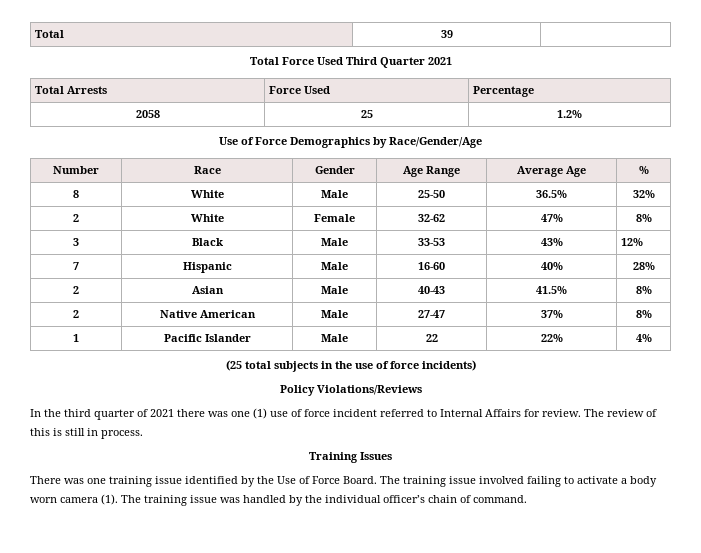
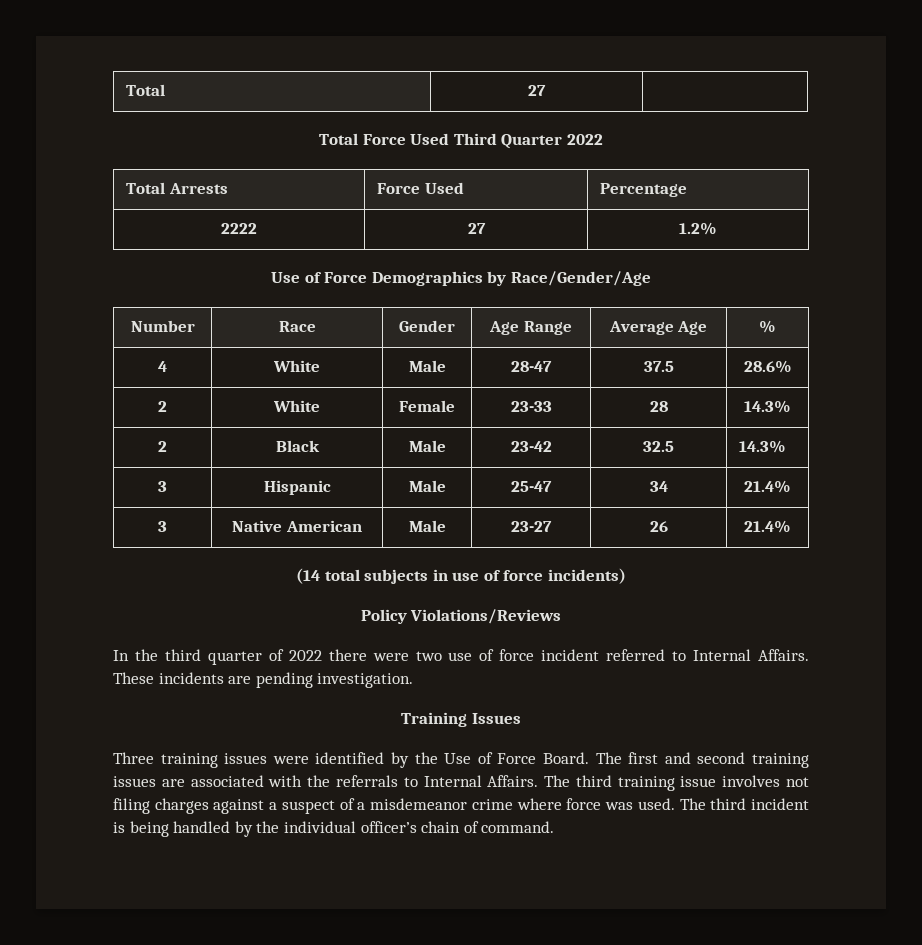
- Total | 39 |
+ Total | 27 |
- Total Force Used Third Quarter 2021
+ Total Force Used Third Quarter 2022
- 2058 | 25 | 1.2%
+ 2222 | 27 | 1.2%
- 8 | White | Male | 25-50 | 36.5% | 32%
+ 4 | White | Male | 28-47 | 37.5 | 28.6%
- 2 | White | Female | 32-62 | 47% | 8%
- 3 | Black | Male | 33-53 | 43% | 12%
- 7 | Hispanic | Male | 16-60 | 40% | 28%
- 2 | Asian | Male | 40-43 | 41.5% | 8%
- 2 | Native American | Male | 27-47 | 37% | 8%
- 1 | Pacific Islander | Male | 22 | 22% | 4%
- (25 total subjects in the use of force incidents)
+ 2 | White | Female | 23-33 | 28 | 14.3%
+ 2 | Black | Male | 23-42 | 32.5 | 14.3%
+ 3 | Hispanic | Male | 25-47 | 34 | 21.4%
+ 3 | Native American | Male | 23-27 | 26 | 21.4%
+ (14 total subjects in use of force incidents)
- In the third quarter of 2021 there was one (1) use of force incident referred to Internal Affairs for review. The review of this is still in process.
+ In the third quarter of 2022 there were two use of force incident referred to Internal Affairs. These incidents are pending investigation.
  Training Issues
- There was one training issue identified by the Use of Force Board.
+ Three training issues were identified by the Use of Force Board.
- The training issue involved failing to activate a body worn camera (1). The training issue was handled by the individual officer’s chain of command.
+ The first and second training issues are associated with the referrals to Internal Affairs. The third training issue involves not filing charges against a suspect of a misdemeanor crime where force was used. The third incident is being handled by the individual officer’s chain of command.

